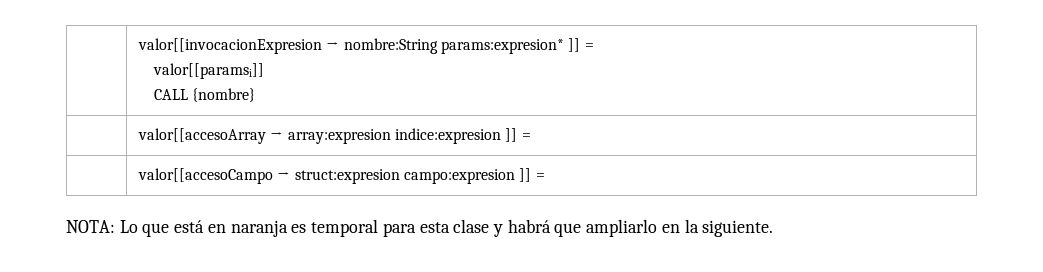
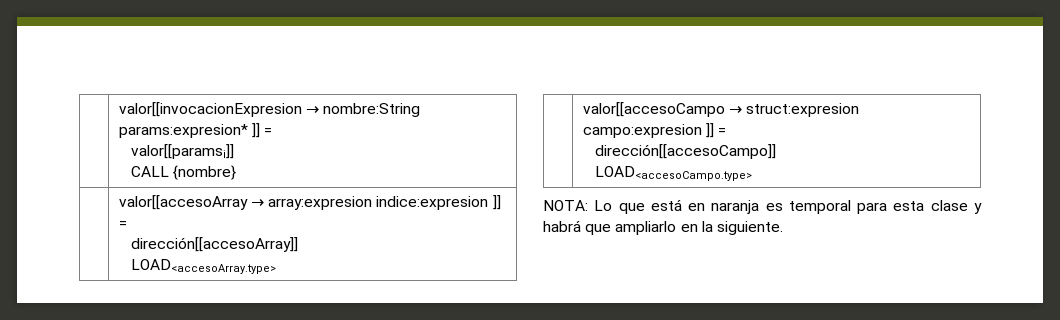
  | valor[[accesoArray → array:expresion indice:expresion ]] =
+ dirección[[accesoArray]]
+ LOAD<accesoArray.type>
  | valor[[accesoCampo → struct:expresion campo:expresion ]] =
+ dirección[[accesoCampo]]
+ LOAD<accesoCampo.type>

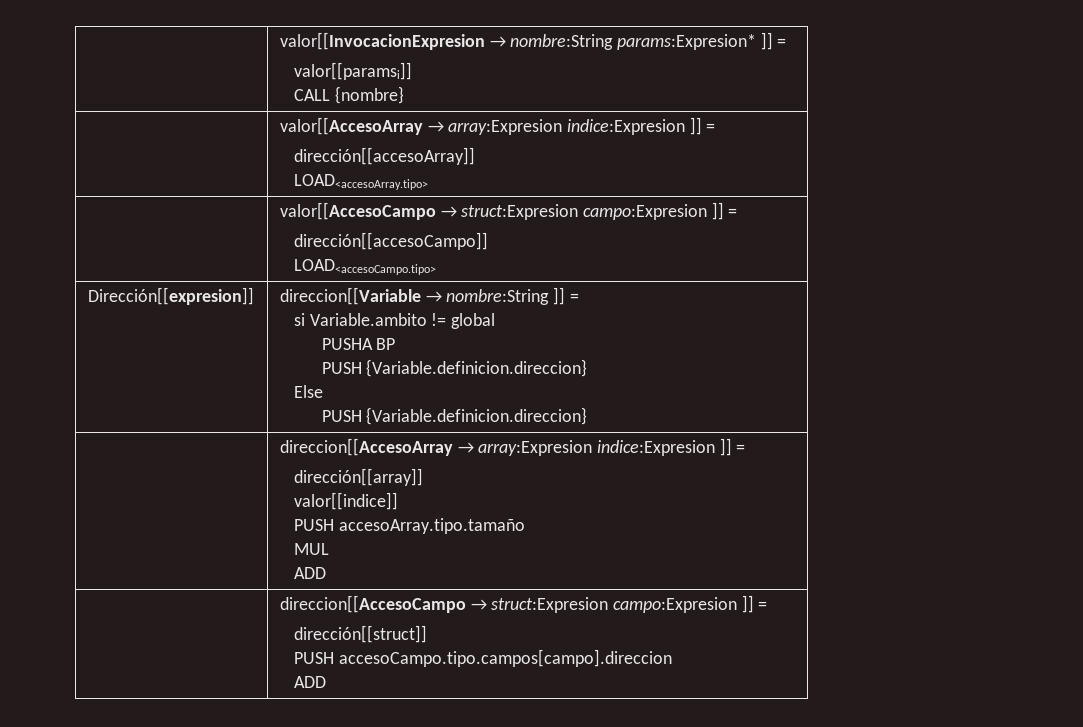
- | valor[[invocacionExpresion → nombre:String params:expresion* ]] =
+ | valor[[InvocacionExpresion → nombre:String params:Expresion* ]] =
- | valor[[accesoArray → array:expresion indice:expresion ]] =
+ | valor[[AccesoArray → array:Expresion indice:Expresion ]] =
  dirección[[accesoArray]]
- LOAD<accesoArray.type>
- | valor[[accesoCampo → struct:expresion campo:expresion ]] =
+ LOAD<accesoArray.tipo>
+ | valor[[AccesoCampo → struct:Expresion campo:Expresion ]] =
  dirección[[accesoCampo]]
- LOAD<accesoCampo.type>
- NOTA: Lo que está en naranja es temporal para esta clase y habrá que ampliarlo en la siguiente.
+ LOAD<accesoCampo.tipo>
+ Dirección[[expresion]] | direccion[[Variable → nombre:String ]] =
+ si Variable.ambito != global
+ PUSHA BP
+ PUSH {Variable.definicion.direccion}
+ Else
+ PUSH {Variable.definicion.direccion}
+ | direccion[[AccesoArray → array:Expresion indice:Expresion ]] =
+ dirección[[array]]
+ valor[[indice]]
+ PUSH accesoArray.tipo.tamaño
+ MUL
+ ADD
+ | direccion[[AccesoCampo → struct:Expresion campo:Expresion ]] =
+ dirección[[struct]]
+ PUSH accesoCampo.tipo.campos[campo].direccion
+ ADD

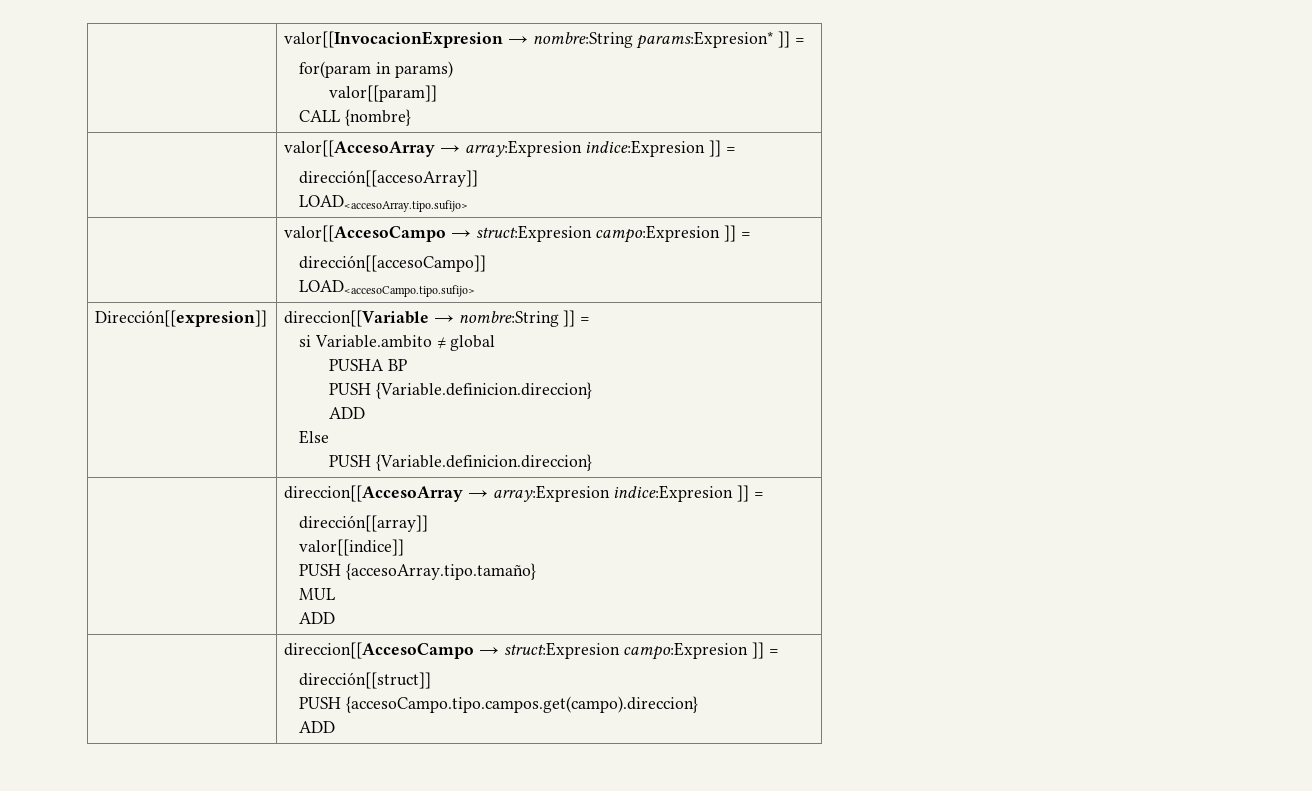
  | valor[[InvocacionExpresion → nombre:String params:Expresion* ]] =
- valor[[paramsi]]
+ for(param in params)
+ valor[[param]]
  | valor[[AccesoArray → array:Expresion indice:Expresion ]] =
  dirección[[accesoArray]]
- LOAD<accesoArray.tipo>
+ LOAD<accesoArray.tipo.sufijo>
  | valor[[AccesoCampo → struct:Expresion campo:Expresion ]] =
  dirección[[accesoCampo]]
- LOAD<accesoCampo.tipo>
+ LOAD<accesoCampo.tipo.sufijo>
  Dirección[[expresion]] | direccion[[Variable → nombre:String ]] =
- si Variable.ambito != global
+ si Variable.ambito ≠ global
  PUSHA BP
  PUSH {Variable.definicion.direccion}
+ ADD
  | direccion[[AccesoArray → array:Expresion indice:Expresion ]] =
  dirección[[array]]
  valor[[indice]]
- PUSH accesoArray.tipo.tamaño
+ PUSH {accesoArray.tipo.tamaño}
  | direccion[[AccesoCampo → struct:Expresion campo:Expresion ]] =
  dirección[[struct]]
- PUSH accesoCampo.tipo.campos[campo].direccion
+ PUSH {accesoCampo.tipo.campos.get(campo).direccion}

